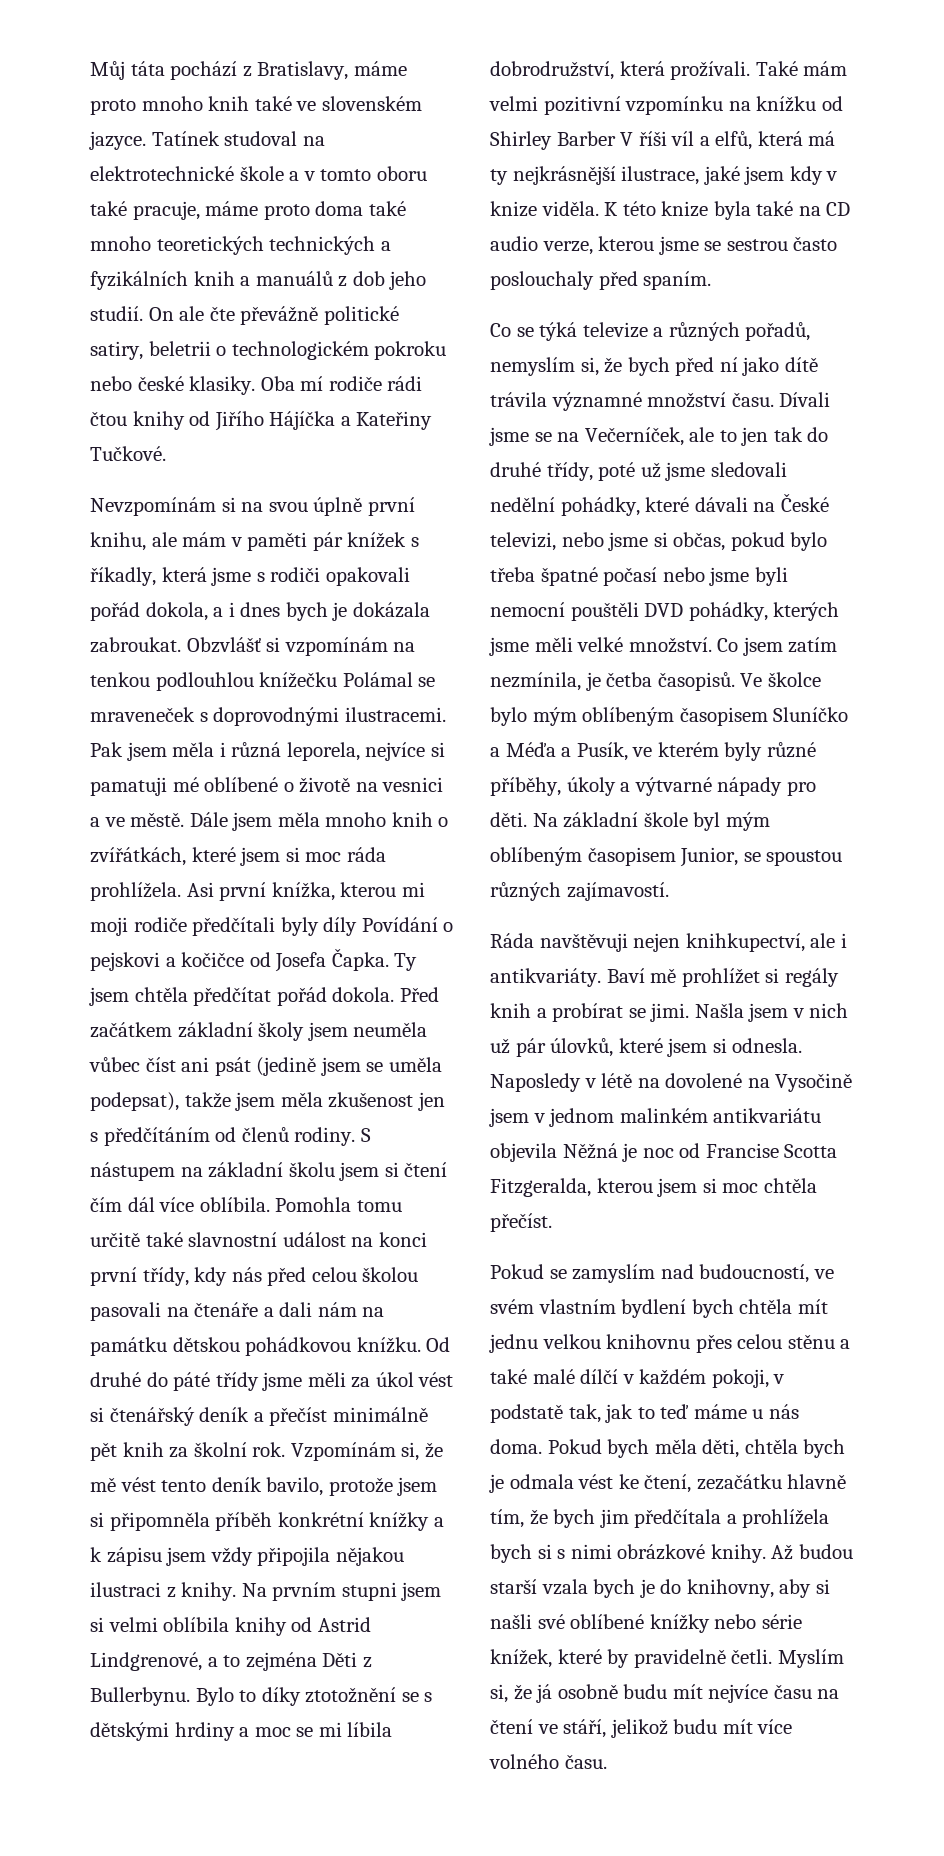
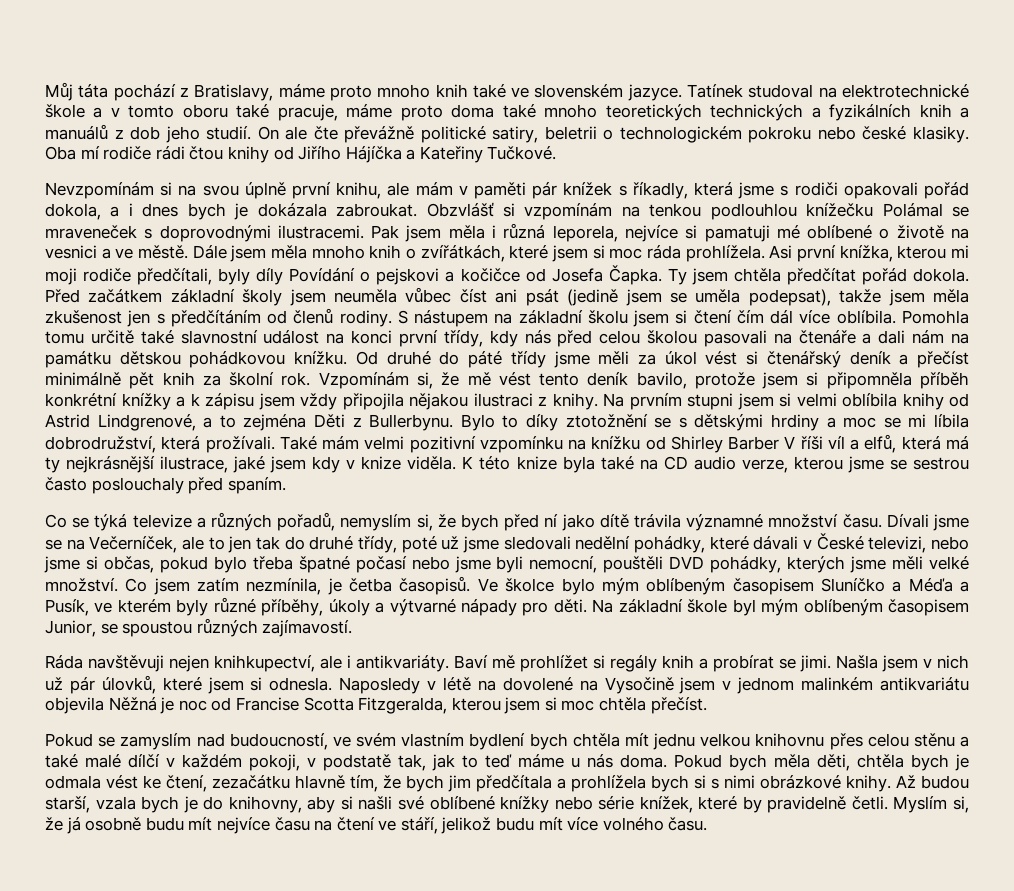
- Asi první knížka, kterou mi moji rodiče předčítali byly díly Povídání o pejskovi a kočičce od Josefa Čapka.
+ Asi první knížka, kterou mi moji rodiče předčítali, byly díly Povídání o pejskovi a kočičce od Josefa Čapka.
- Dívali jsme se na Večerníček, ale to jen tak do druhé třídy, poté už jsme sledovali nedělní pohádky, které dávali na České televizi, nebo jsme si občas, pokud bylo třeba špatné počasí nebo jsme byli nemocní pouštěli DVD pohádky, kterých jsme měli velké množství.
+ Dívali jsme se na Večerníček, ale to jen tak do druhé třídy, poté už jsme sledovali nedělní pohádky, které dávali v České televizi, nebo jsme si občas, pokud bylo třeba špatné počasí nebo jsme byli nemocní, pouštěli DVD pohádky, kterých jsme měli velké množství.
- Až budou starší vzala bych je do knihovny, aby si našli své oblíbené knížky nebo série knížek, které by pravidelně četli.
+ Až budou starší, vzala bych je do knihovny, aby si našli své oblíbené knížky nebo série knížek, které by pravidelně četli.

